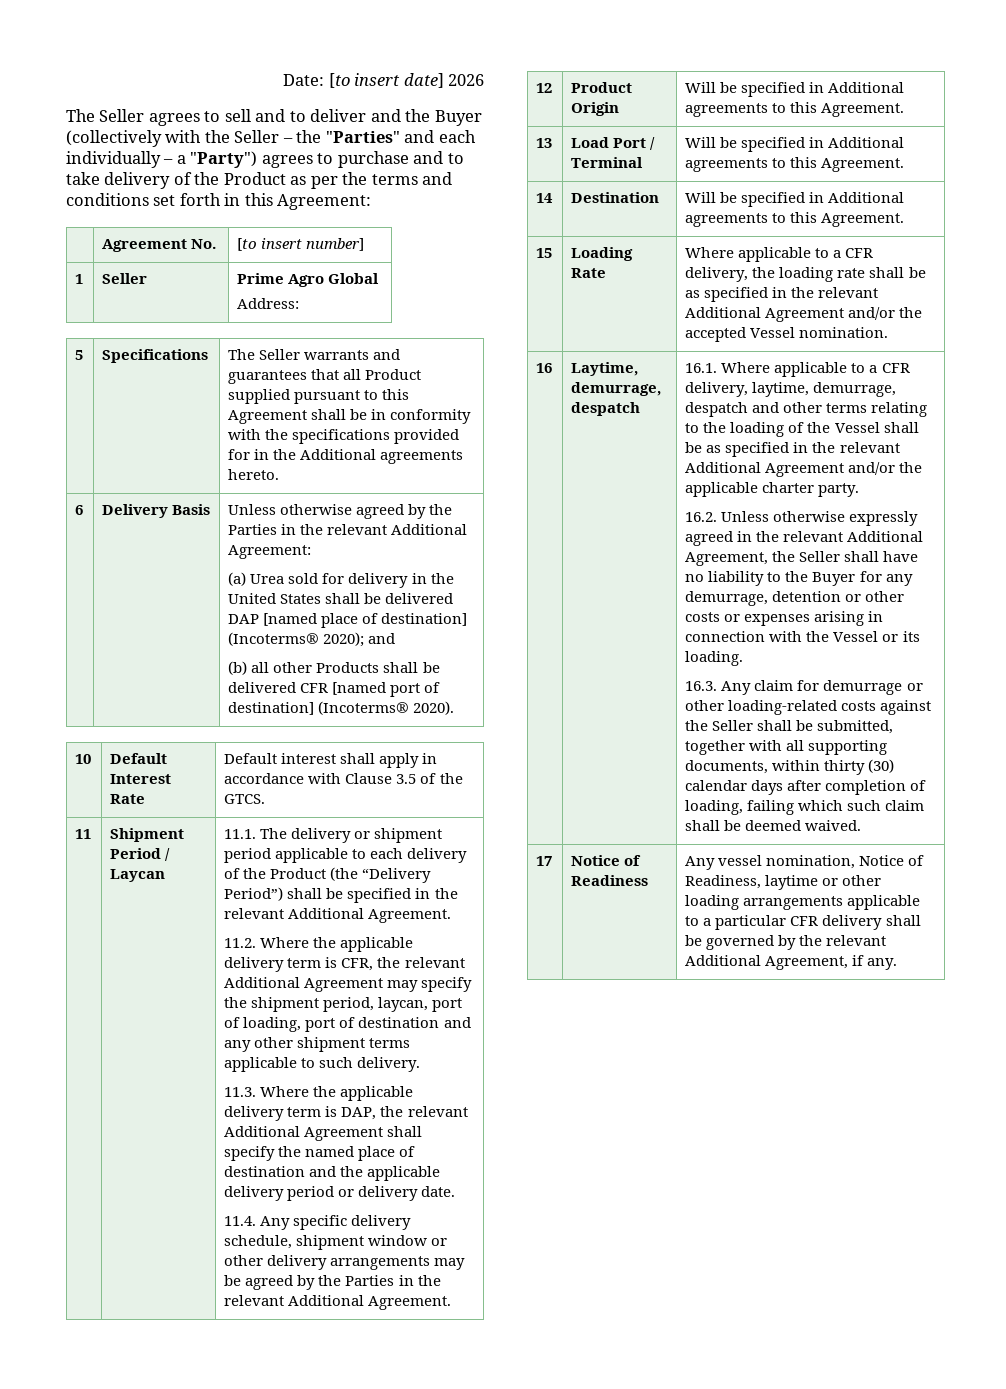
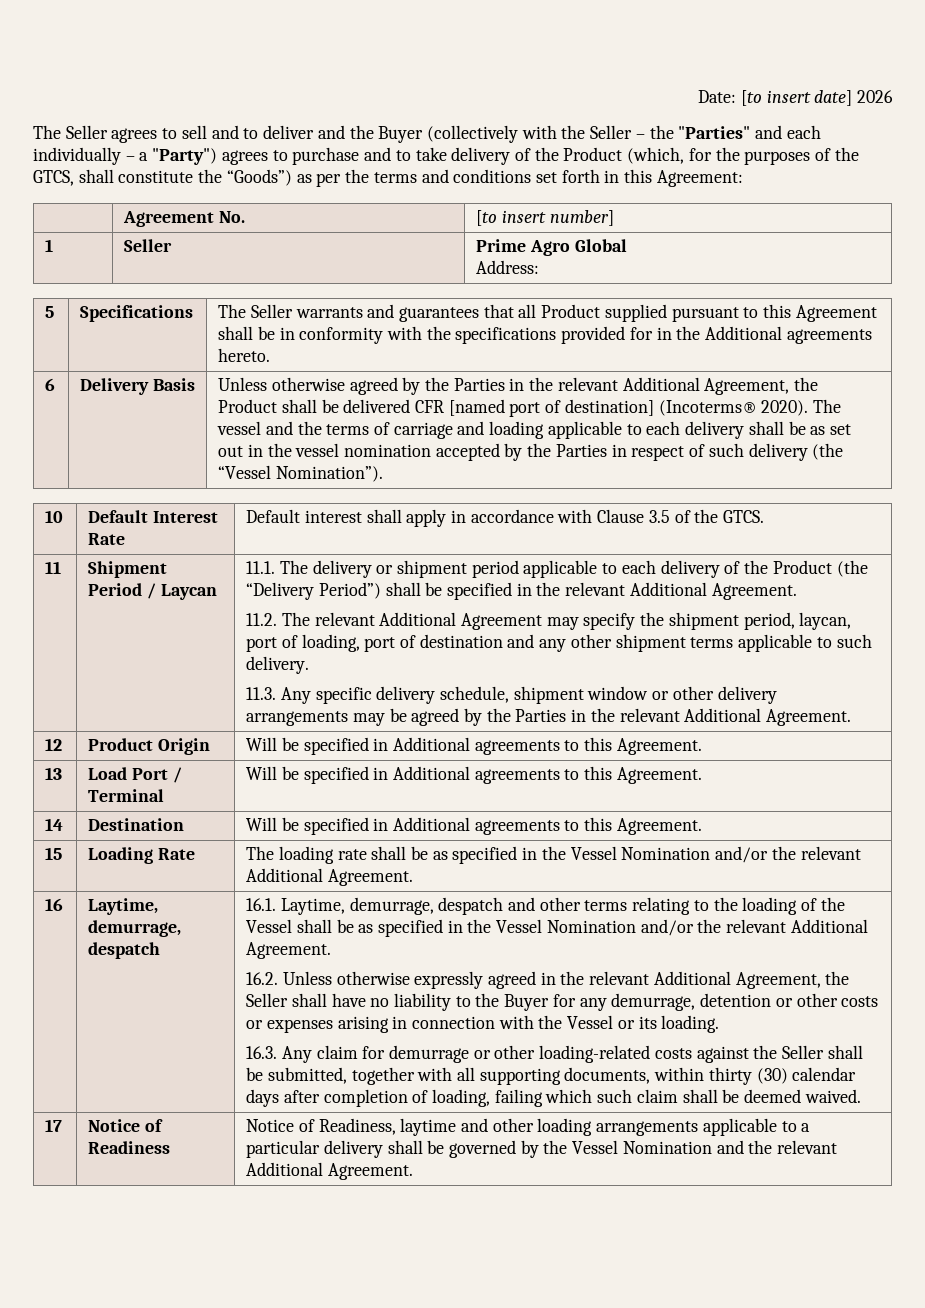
- The Seller agrees to sell and to deliver and the Buyer (collectively with the Seller – the "Parties" and each individually – a "Party") agrees to purchase and to take delivery of the Product as per the terms and conditions set forth in this Agreement:
+ The Seller agrees to sell and to deliver and the Buyer (collectively with the Seller – the "Parties" and each individually – a "Party") agrees to purchase and to take delivery of the Product (which, for the purposes of the GTCS, shall constitute the “Goods”) as per the terms and conditions set forth in this Agreement:
- Unless otherwise agreed by the Parties in the relevant Additional Agreement:
- (a) Urea sold for delivery in the United States shall be delivered DAP [named place of destination] (Incoterms® 2020); and
- (b) all other Products shall be delivered CFR [named port of destination] (Incoterms® 2020).
+ Unless otherwise agreed by the Parties in the relevant Additional Agreement, the Product shall be delivered CFR [named port of destination] (Incoterms® 2020). The vessel and the terms of carriage and loading applicable to each delivery shall be as set out in the vessel nomination accepted by the Parties in respect of such delivery (the “Vessel Nomination”).
- 11.2. Where the applicable delivery term is CFR, the relevant Additional Agreement may specify the shipment period, laycan, port of loading, port of destination and any other shipment terms applicable to such delivery.
+ 11.2. The relevant Additional Agreement may specify the shipment period, laycan, port of loading, port of destination and any other shipment terms applicable to such delivery.
- 11.3. Where the applicable delivery term is DAP, the relevant Additional Agreement shall specify the named place of destination and the applicable delivery period or delivery date.
- 11.4. Any specific delivery schedule, shipment window or other delivery arrangements may be agreed by the Parties in the relevant Additional Agreement.
+ 11.3. Any specific delivery schedule, shipment window or other delivery arrangements may be agreed by the Parties in the relevant Additional Agreement.
- 15 | Loading Rate | Where applicable to a CFR delivery, the loading rate shall be as specified in the relevant Additional Agreement and/or the accepted Vessel nomination.
+ 15 | Loading Rate | The loading rate shall be as specified in the Vessel Nomination and/or the relevant Additional Agreement.
- 16.1. Where applicable to a CFR delivery, laytime, demurrage, despatch and other terms relating to the loading of the Vessel shall be as specified in the relevant Additional Agreement and/or the applicable charter party.
+ 16.1. Laytime, demurrage, despatch and other terms relating to the loading of the Vessel shall be as specified in the Vessel Nomination and/or the relevant Additional Agreement.
- 17 | Notice of Readiness | Any vessel nomination, Notice of Readiness, laytime or other loading arrangements applicable to a particular CFR delivery shall be governed by the relevant Additional Agreement, if any.
+ 17 | Notice of Readiness | Notice of Readiness, laytime and other loading arrangements applicable to a particular delivery shall be governed by the Vessel Nomination and the relevant Additional Agreement.

